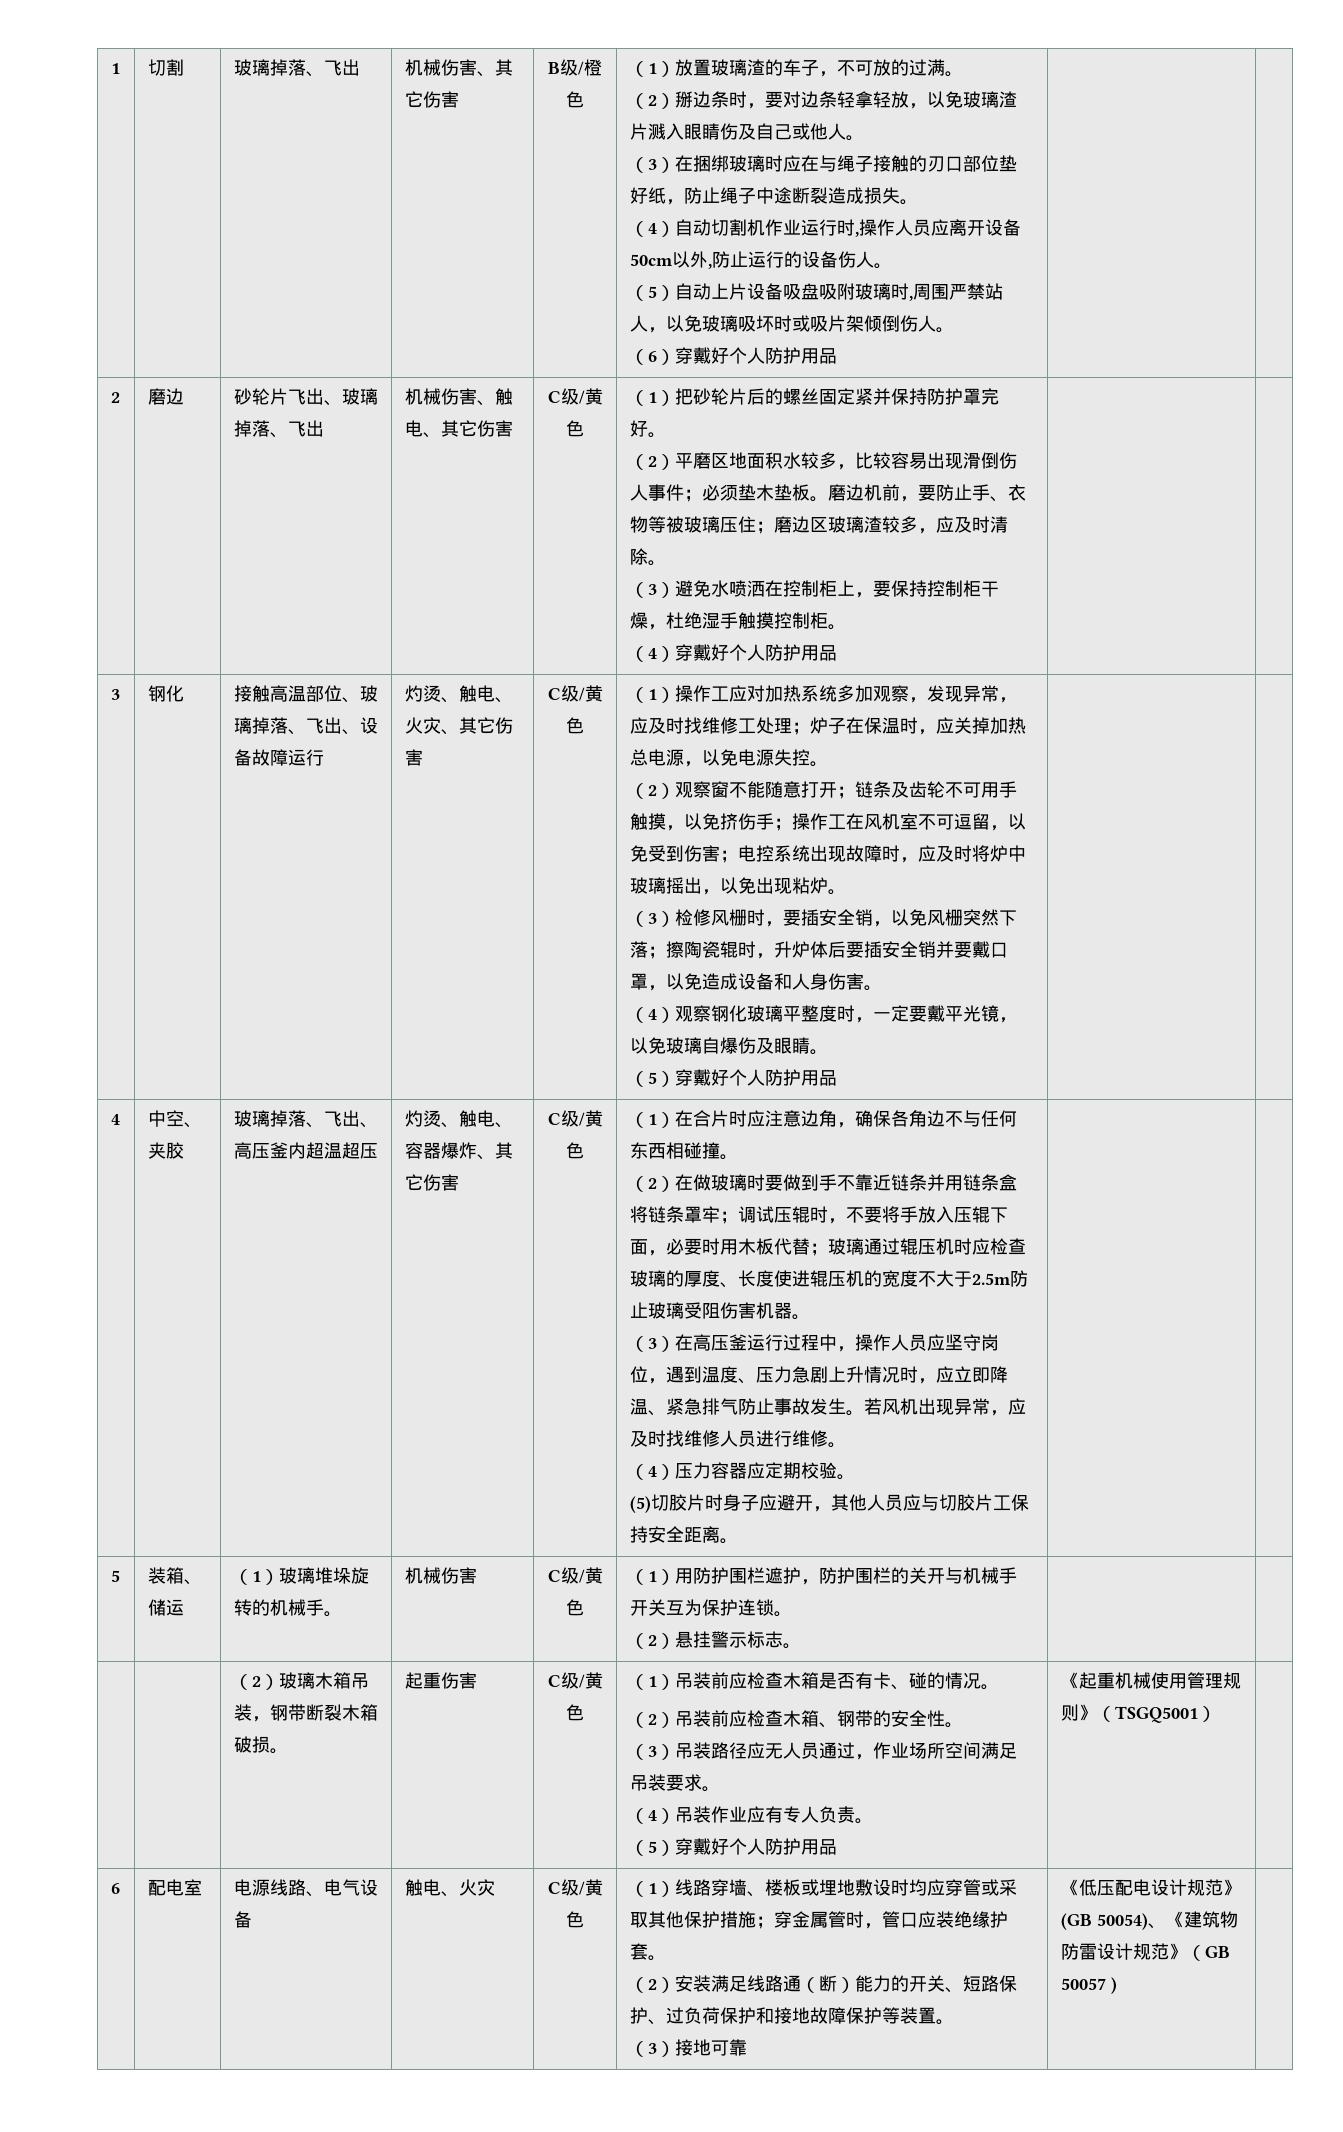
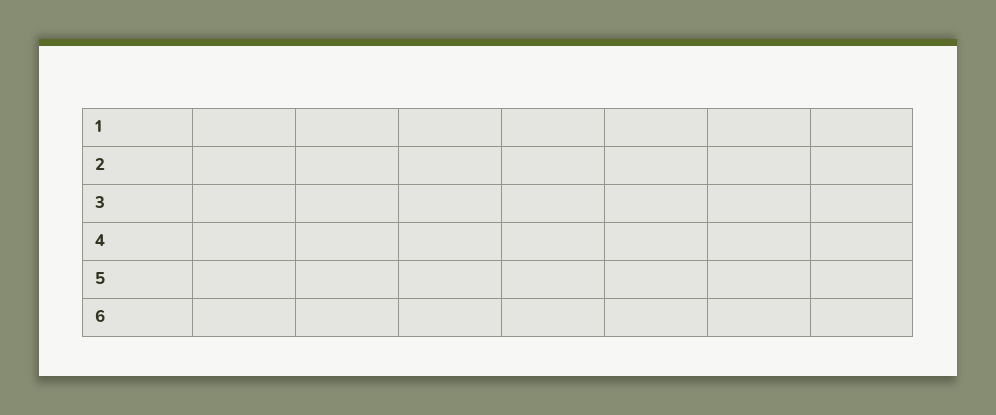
- 1 | 切割 | 玻璃掉落、飞出 | 机械伤害、其它伤害 | B级/橙色 | （1）放置玻璃渣的车子，不可放的过满。
- （2）掰边条时，要对边条轻拿轻放，以免玻璃渣片溅入眼睛伤及自己或他人。
- （3）在捆绑玻璃时应在与绳子接触的刃口部位垫好纸，防止绳子中途断裂造成损失。
- （4）自动切割机作业运行时,操作人员应离开设备50cm以外,防止运行的设备伤人。
- （5）自动上片设备吸盘吸附玻璃时,周围严禁站人，以免玻璃吸坏时或吸片架倾倒伤人。
- （6）穿戴好个人防护用品 | |
- 2 | 磨边 | 砂轮片飞出、玻璃掉落、飞出 | 机械伤害、触电、其它伤害 | C级/黄色 | （1）把砂轮片后的螺丝固定紧并保持防护罩完好。
- （2）平磨区地面积水较多，比较容易出现滑倒伤人事件；必须垫木垫板。磨边机前，要防止手、衣物等被玻璃压住；磨边区玻璃渣较多，应及时清除。
- （3）避免水喷洒在控制柜上，要保持控制柜干燥，杜绝湿手触摸控制柜。
- （4）穿戴好个人防护用品 | |
- 3 | 钢化 | 接触高温部位、玻璃掉落、飞出、设备故障运行 | 灼烫、触电、火灾、其它伤害 | C级/黄色 | （1）操作工应对加热系统多加观察，发现异常，应及时找维修工处理；炉子在保温时，应关掉加热总电源，以免电源失控。
- （2）观察窗不能随意打开；链条及齿轮不可用手触摸，以免挤伤手；操作工在风机室不可逗留，以免受到伤害；电控系统出现故障时，应及时将炉中玻璃摇出，以免出现粘炉。
- （3）检修风栅时，要插安全销，以免风栅突然下落；擦陶瓷辊时，升炉体后要插安全销并要戴口罩，以免造成设备和人身伤害。
- （4）观察钢化玻璃平整度时，一定要戴平光镜，以免玻璃自爆伤及眼睛。
- （5）穿戴好个人防护用品 | |
- 4 | 中空、夹胶 | 玻璃掉落、飞出、高压釜内超温超压 | 灼烫、触电、容器爆炸、其它伤害 | C级/黄色 | （1）在合片时应注意边角，确保各角边不与任何东西相碰撞。
- （2）在做玻璃时要做到手不靠近链条并用链条盒将链条罩牢；调试压辊时，不要将手放入压辊下面，必要时用木板代替；玻璃通过辊压机时应检查玻璃的厚度、长度使进辊压机的宽度不大于2.5m防止玻璃受阻伤害机器。
- （3）在高压釜运行过程中，操作人员应坚守岗位，遇到温度、压力急剧上升情况时，应立即降温、紧急排气防止事故发生。若风机出现异常，应及时找维修人员进行维修。
- （4）压力容器应定期校验。
- (5)切胶片时身子应避开，其他人员应与切胶片工保持安全距离。 | |
- 5 | 装箱、储运 | （1）玻璃堆垛旋转的机械手。 | 机械伤害 | C级/黄色 | （1）用防护围栏遮护，防护围栏的关开与机械手开关互为保护连锁。
- （2）悬挂警示标志。 | |
- | | （2）玻璃木箱吊装，钢带断裂木箱破损。 | 起重伤害 | C级/黄色 | （1）吊装前应检查木箱是否有卡、碰的情况。
- （2）吊装前应检查木箱、钢带的安全性。
- （3）吊装路径应无人员通过，作业场所空间满足吊装要求。
- （4）吊装作业应有专人负责。
- （5）穿戴好个人防护用品 | 《起重机械使用管理规则》（TSGQ5001） |
- 6 | 配电室 | 电源线路、电气设备 | 触电、火灾 | C级/黄色 | （1）线路穿墙、楼板或埋地敷设时均应穿管或采取其他保护措施；穿金属管时，管口应装绝缘护套。
- （2）安装满足线路通（断）能力的开关、短路保护、过负荷保护和接地故障保护等装置。
- （3）接地可靠 | 《低压配电设计规范》(GB 50054)、《建筑物防雷设计规范》（GB 50057 )
+ 1 | | | | | | |
+ 2 | | | | | | |
+ 3 | | | | | | |
+ 4 | | | | | | |
+ 5 | | | | | | |
+ 6 | | | | | | |

